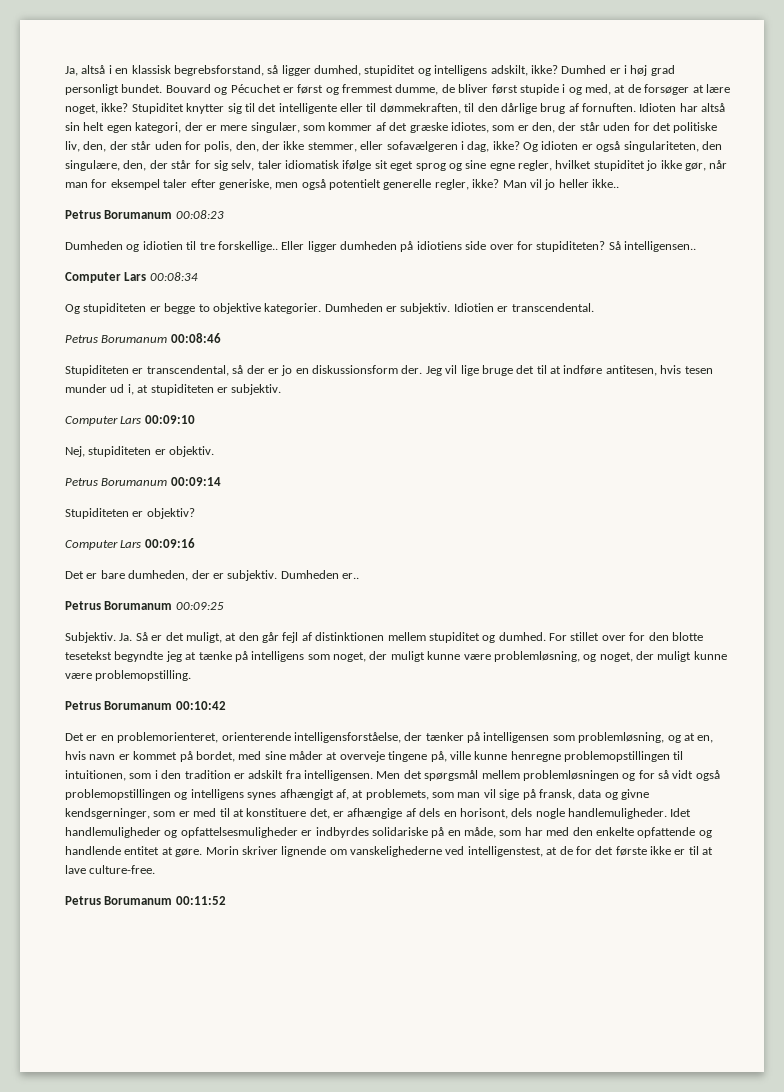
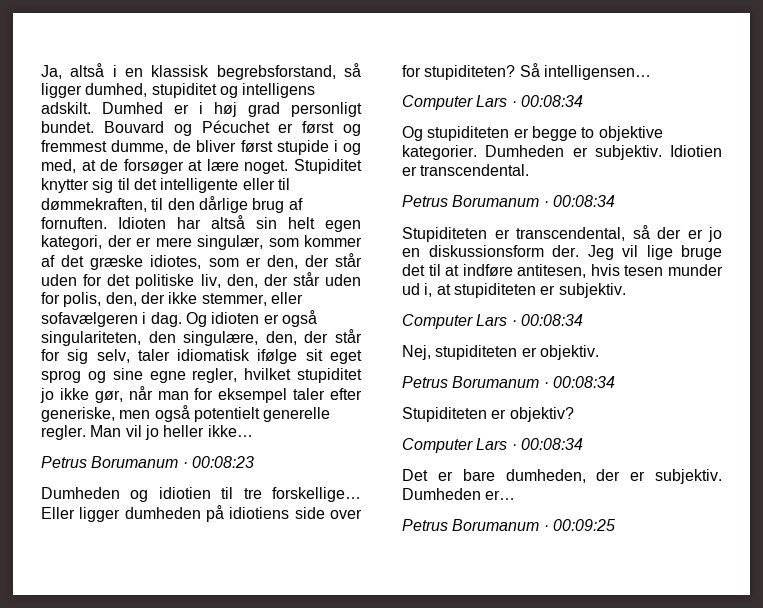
- Ja, altså i en klassisk begrebsforstand, så ligger dumhed, stupiditet og intelligens adskilt, ikke?
+ Ja, altså i en klassisk begrebsforstand, så ligger dumhed, stupiditet og intelligens adskilt.
- Bouvard og Pécuchet er først og fremmest dumme, de bliver først stupide i og med, at de forsøger at lære noget, ikke?
+ Bouvard og Pécuchet er først og fremmest dumme, de bliver først stupide i og med, at de forsøger at lære noget.
- Idioten har altså sin helt egen kategori, der er mere singulær, som kommer af det græske idiotes, som er den, der står uden for det politiske liv, den, der står uden for polis, den, der ikke stemmer, eller sofavælgeren i dag, ikke?
+ Idioten har altså sin helt egen kategori, der er mere singulær, som kommer af det græske idiotes, som er den, der står uden for det politiske liv, den, der står uden for polis, den, der ikke stemmer, eller sofavælgeren i dag.
- Og idioten er også singulariteten, den singulære, den, der står for sig selv, taler idiomatisk ifølge sit eget sprog og sine egne regler, hvilket stupiditet jo ikke gør, når man for eksempel taler efter generiske, men også potentielt generelle regler, ikke?
+ Og idioten er også singulariteten, den singulære, den, der står for sig selv, taler idiomatisk ifølge sit eget sprog og sine egne regler, hvilket stupiditet jo ikke gør, når man for eksempel taler efter generiske, men også potentielt generelle regler.
- Man vil jo heller ikke..
- Petrus Borumanum 00:08:23
+ Man vil jo heller ikke…
+ Petrus Borumanum · 00:08:23
- Dumheden og idiotien til tre forskellige..
+ Dumheden og idiotien til tre forskellige…
- Så intelligensen..
- Computer Lars 00:08:34
+ Så intelligensen…
+ Computer Lars · 00:08:34
  Idiotien er transcendental.
- Petrus Borumanum 00:08:46
+ Petrus Borumanum · 00:08:34
  Jeg vil lige bruge det til at indføre antitesen, hvis tesen munder ud i, at stupiditeten er subjektiv.
- Computer Lars 00:09:10
+ Computer Lars · 00:08:34
  Nej, stupiditeten er objektiv.
- Petrus Borumanum 00:09:14
+ Petrus Borumanum · 00:08:34
  Stupiditeten er objektiv?
- Computer Lars 00:09:16
+ Computer Lars · 00:08:34
- Dumheden er..
- Petrus Borumanum 00:09:25
+ Dumheden er…
+ Petrus Borumanum · 00:09:25
- Subjektiv. Ja. Så er det muligt, at den går fejl af distinktionen mellem stupiditet og dumhed. For stillet over for den blotte tesetekst begyndte jeg at tænke på intelligens som noget, der muligt kunne være problemløsning, og noget, der muligt kunne være problemopstilling.
- Petrus Borumanum 00:10:42
- Det er en problemorienteret, orienterende intelligensforståelse, der tænker på intelligensen som problemløsning, og at en, hvis navn er kommet på bordet, med sine måder at overveje tingene på, ville kunne henregne problemopstillingen til intuitionen, som i den tradition er adskilt fra intelligensen. Men det spørgsmål mellem problemløsningen og for så vidt også problemopstillingen og intelligens synes afhængigt af, at problemets, som man vil sige på fransk, data og givne kendsgerninger, som er med til at konstituere det, er afhængige af dels en horisont, dels nogle handlemuligheder. Idet handlemuligheder og opfattelsesmuligheder er indbyrdes solidariske på en måde, som har med den enkelte opfattende og handlende entitet at gøre. Morin skriver lignende om vanskelighederne ved intelligenstest, at de for det første ikke er til at lave culture-free.
- Petrus Borumanum 00:11:52

